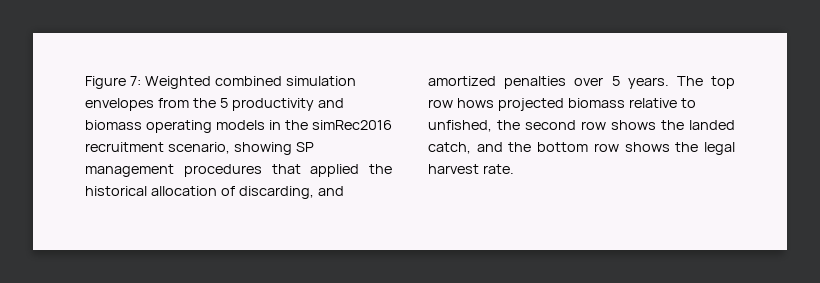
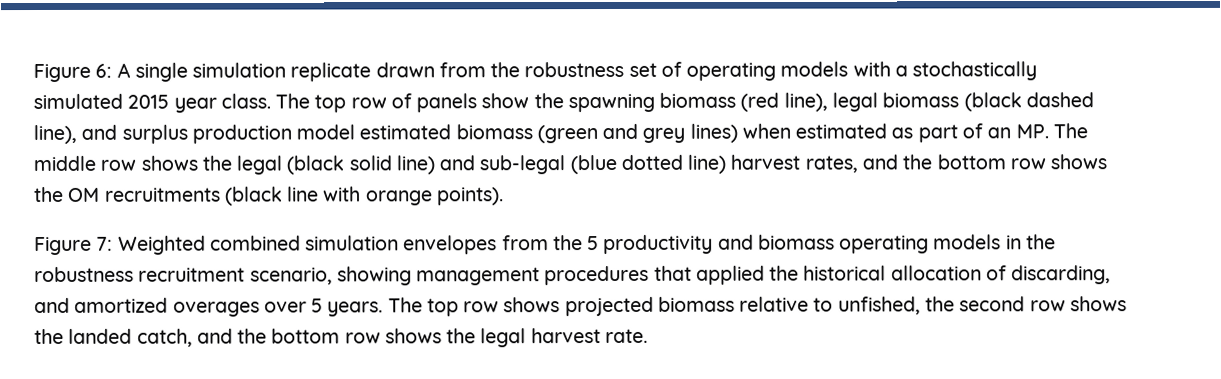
- Figure 7: Weighted combined simulation envelopes from the 5 productivity and biomass operating models in the simRec2016 recruitment scenario, showing SP management procedures that applied the historical allocation of discarding, and amortized penalties over 5 years.
+ Figure 6: A single simulation replicate drawn from the robustness set of operating models with a stochastically simulated 2015 year class. The top row of panels show the spawning biomass (red line), legal biomass (black dashed line), and surplus production model estimated biomass (green and grey lines) when estimated as part of an MP. The middle row shows the legal (black solid line) and sub-legal (blue dotted line) harvest rates, and the bottom row shows the OM recruitments (black line with orange points).
+ Figure 7: Weighted combined simulation envelopes from the 5 productivity and biomass operating models in the robustness recruitment scenario, showing management procedures that applied the historical allocation of discarding, and amortized overages over 5 years.
- The top row hows projected biomass relative to unfished, the second row shows the landed catch, and the bottom row shows the legal harvest rate.
+ The top row shows projected biomass relative to unfished, the second row shows the landed catch, and the bottom row shows the legal harvest rate.

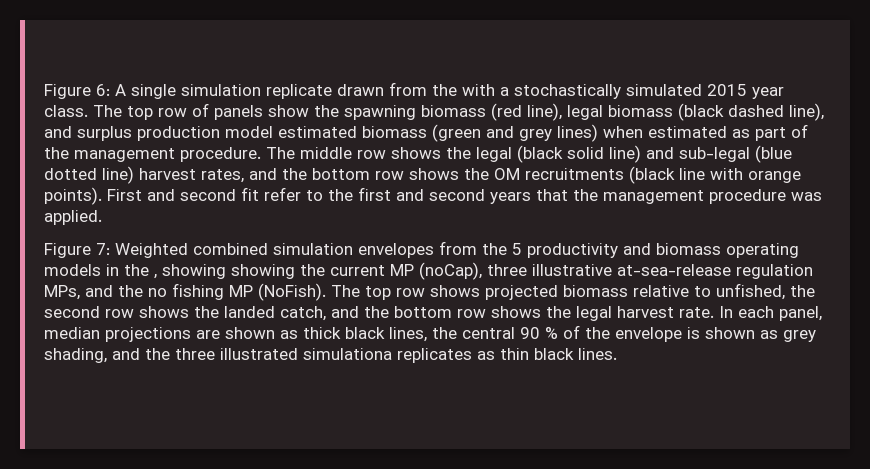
- Figure 6: A single simulation replicate drawn from the robustness set of operating models with a stochastically simulated 2015 year class.
+ Figure 6: A single simulation replicate drawn from the with a stochastically simulated 2015 year class.
- The top row of panels show the spawning biomass (red line), legal biomass (black dashed line), and surplus production model estimated biomass (green and grey lines) when estimated as part of an MP. The middle row shows the legal (black solid line) and sub-legal (blue dotted line) harvest rates, and the bottom row shows the OM recruitments (black line with orange points).
+ The top row of panels show the spawning biomass (red line), legal biomass (black dashed line), and surplus production model estimated biomass (green and grey lines) when estimated as part of the management procedure. The middle row shows the legal (black solid line) and sub-legal (blue dotted line) harvest rates, and the bottom row shows the OM recruitments (black line with orange points). First and second fit refer to the first and second years that the management procedure was applied.
- Figure 7: Weighted combined simulation envelopes from the 5 productivity and biomass operating models in the robustness recruitment scenario, showing management procedures that applied the historical allocation of discarding, and amortized overages over 5 years.
+ Figure 7: Weighted combined simulation envelopes from the 5 productivity and biomass operating models in the , showing showing the current MP (noCap), three illustrative at-sea-release regulation MPs, and the no fishing MP (NoFish).
+ In each panel, median projections are shown as thick black lines, the central 90 % of the envelope is shown as grey shading, and the three illustrated simulationa replicates as thin black lines.

